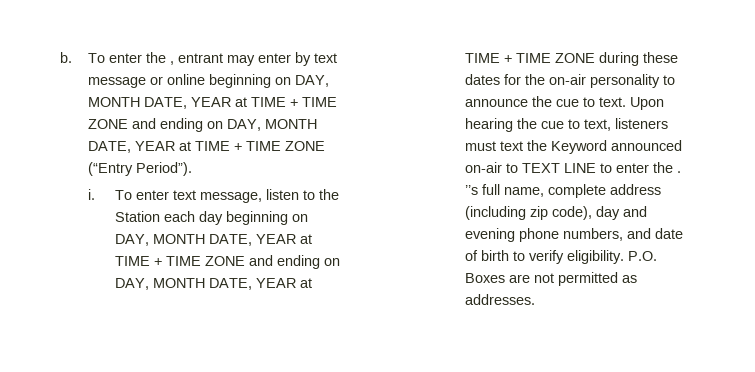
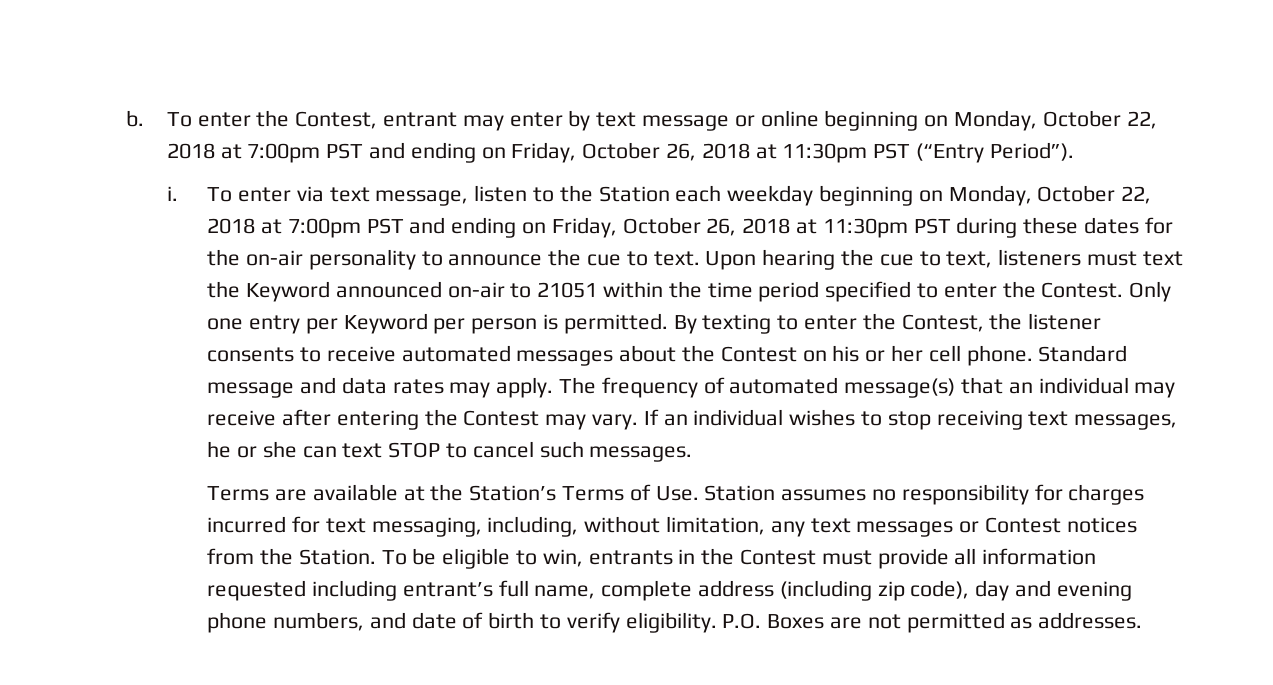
- To enter the , entrant may enter by text message or online beginning on DAY, MONTH DATE, YEAR at TIME + TIME ZONE and ending on DAY, MONTH DATE, YEAR at TIME + TIME ZONE (“Entry Period”).
+ To enter the Contest, entrant may enter by text message or online beginning on Monday, October 22, 2018 at 7:00pm PST and ending on Friday, October 26, 2018 at 11:30pm PST (“Entry Period”).
- To enter text message, listen to the Station each day beginning on DAY, MONTH DATE, YEAR at TIME + TIME ZONE and ending on DAY, MONTH DATE, YEAR at TIME + TIME ZONE during these dates for the on-air personality to announce the cue to text.
+ To enter via text message, listen to the Station each weekday beginning on Monday, October 22, 2018 at 7:00pm PST and ending on Friday, October 26, 2018 at 11:30pm PST during these dates for the on-air personality to announce the cue to text.
- Upon hearing the cue to text, listeners must text the Keyword announced on-air to TEXT LINE to enter the . ’’s full name, complete address (including zip code), day and evening phone numbers, and date of birth to verify eligibility.
+ Upon hearing the cue to text, listeners must text the Keyword announced on-air to 21051 within the time period specified to enter the Contest. Only one entry per Keyword per person is permitted. By texting to enter the Contest, the listener consents to receive automated messages about the Contest on his or her cell phone. Standard message and data rates may apply. The frequency of automated message(s) that an individual may receive after entering the Contest may vary. If an individual wishes to stop receiving text messages, he or she can text STOP to cancel such messages.
+ Terms are available at the Station’s Terms of Use. Station assumes no responsibility for charges incurred for text messaging, including, without limitation, any text messages or Contest notices from the Station. To be eligible to win, entrants in the Contest must provide all information requested including entrant’s full name, complete address (including zip code), day and evening phone numbers, and date of birth to verify eligibility.

